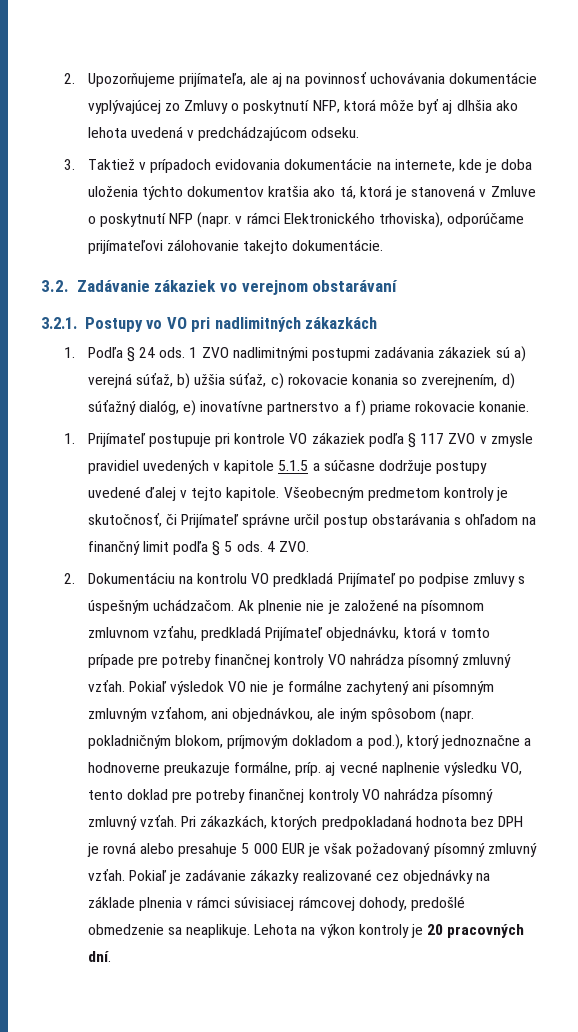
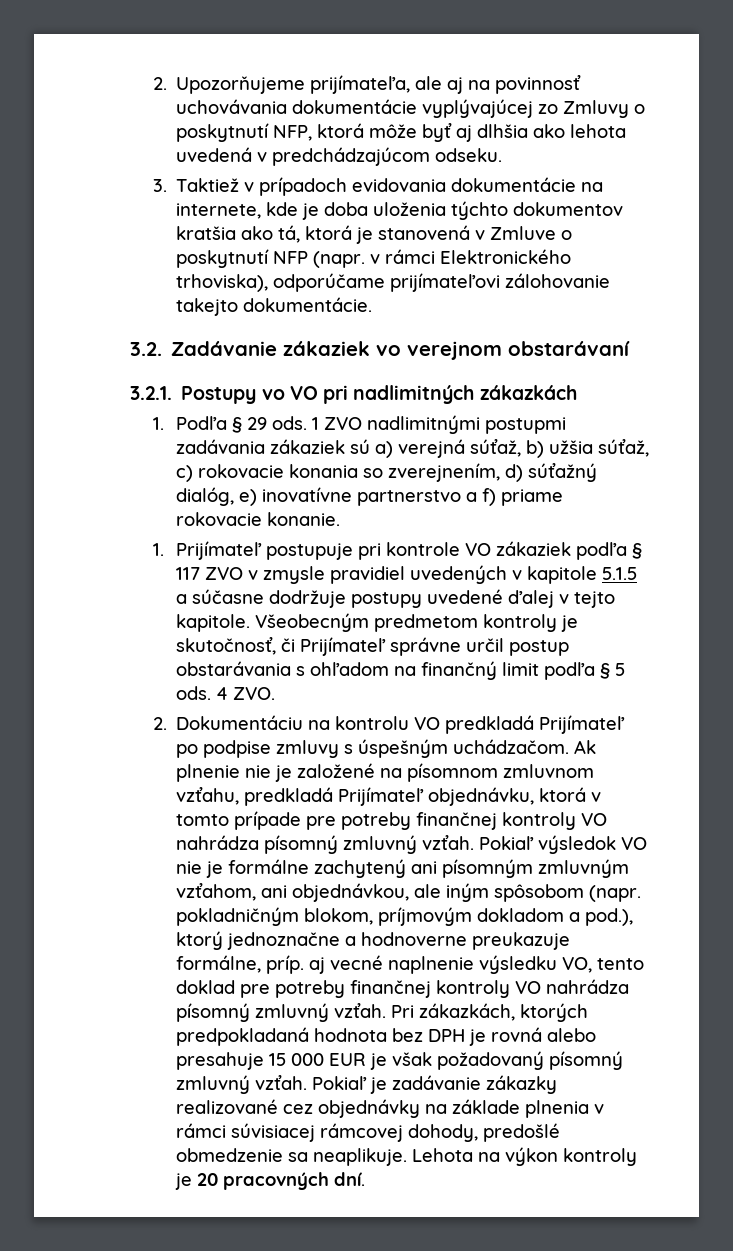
- 1. Podľa § 24 ods.
+ 1. Podľa § 29 ods.
- Pri zákazkách, ktorých predpokladaná hodnota bez DPH je rovná alebo presahuje 5 000 EUR je však požadovaný písomný zmluvný vzťah.
+ Pri zákazkách, ktorých predpokladaná hodnota bez DPH je rovná alebo presahuje 15 000 EUR je však požadovaný písomný zmluvný vzťah.

